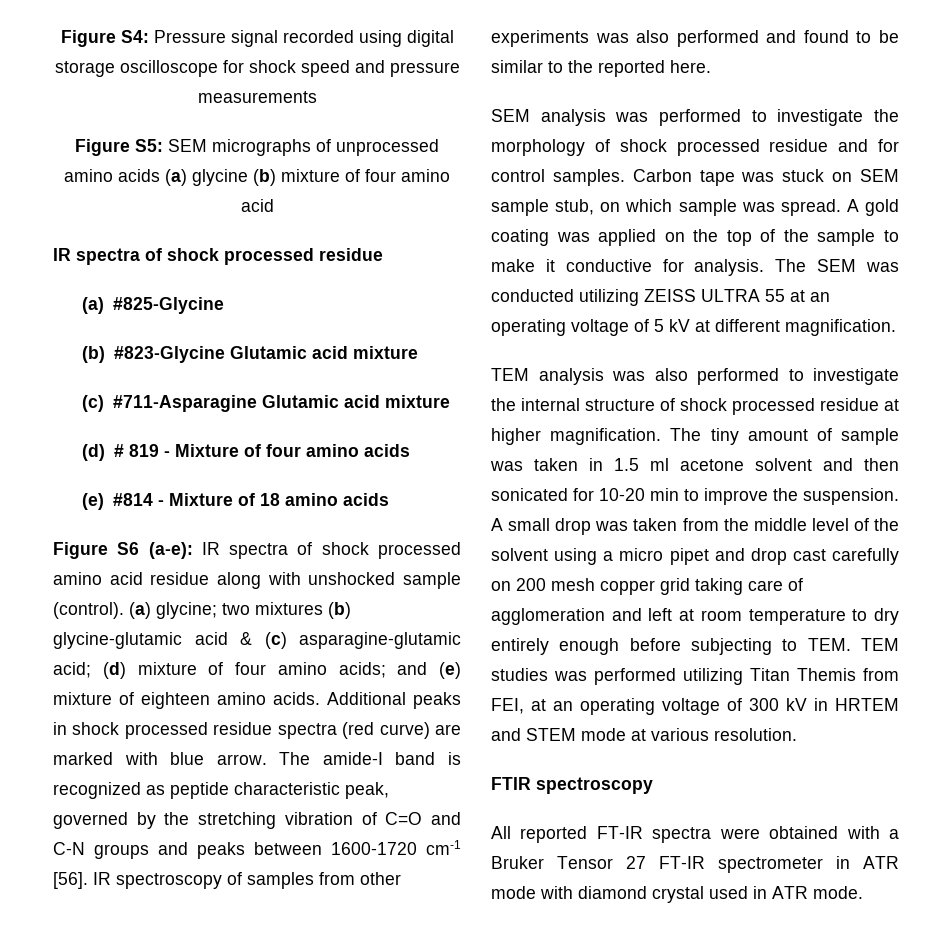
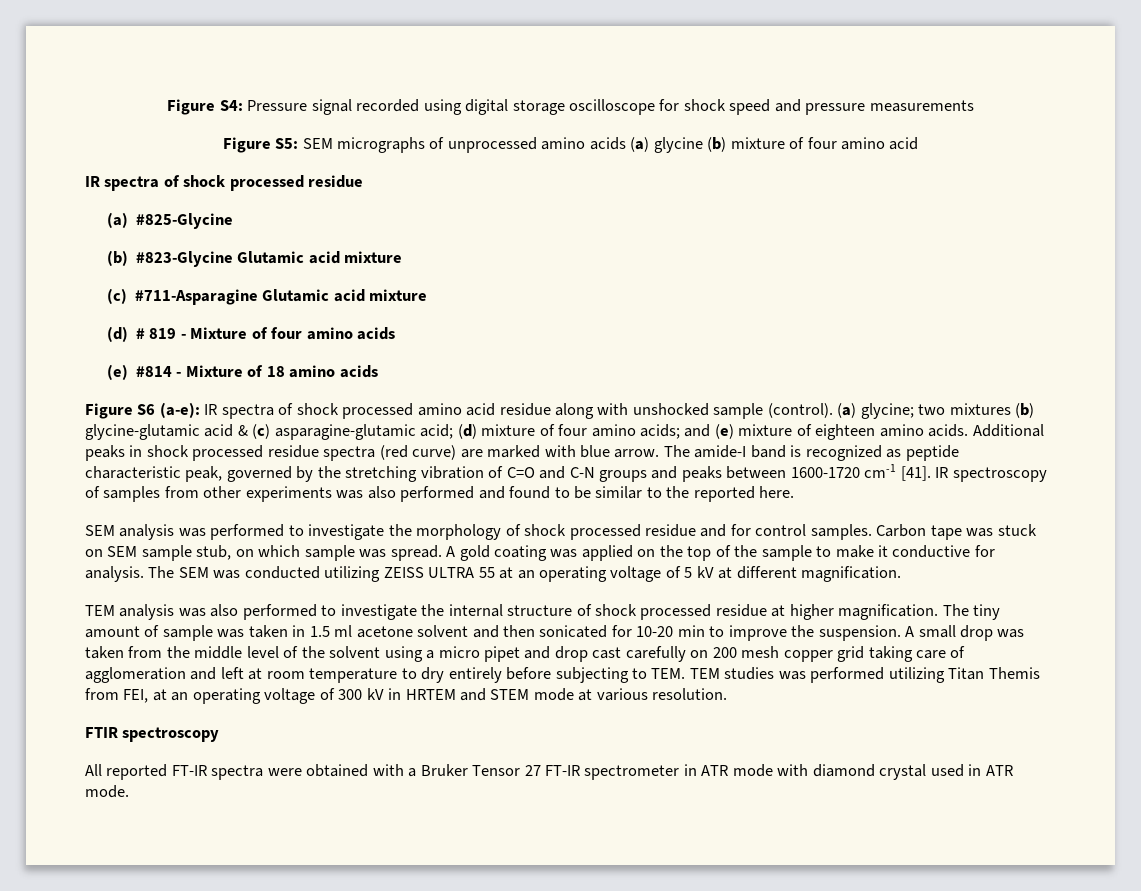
- The amide-I band is recognized as peptide characteristic peak, governed by the stretching vibration of C=O and C-N groups and peaks between 1600-1720 cm-1 [56].
+ The amide-I band is recognized as peptide characteristic peak, governed by the stretching vibration of C=O and C-N groups and peaks between 1600-1720 cm-1 [41].
- A small drop was taken from the middle level of the solvent using a micro pipet and drop cast carefully on 200 mesh copper grid taking care of agglomeration and left at room temperature to dry entirely enough before subjecting to TEM. TEM studies was performed utilizing Titan Themis from FEI, at an operating voltage of 300 kV in HRTEM and STEM mode at various resolution.
+ A small drop was taken from the middle level of the solvent using a micro pipet and drop cast carefully on 200 mesh copper grid taking care of agglomeration and left at room temperature to dry entirely before subjecting to TEM. TEM studies was performed utilizing Titan Themis from FEI, at an operating voltage of 300 kV in HRTEM and STEM mode at various resolution.

